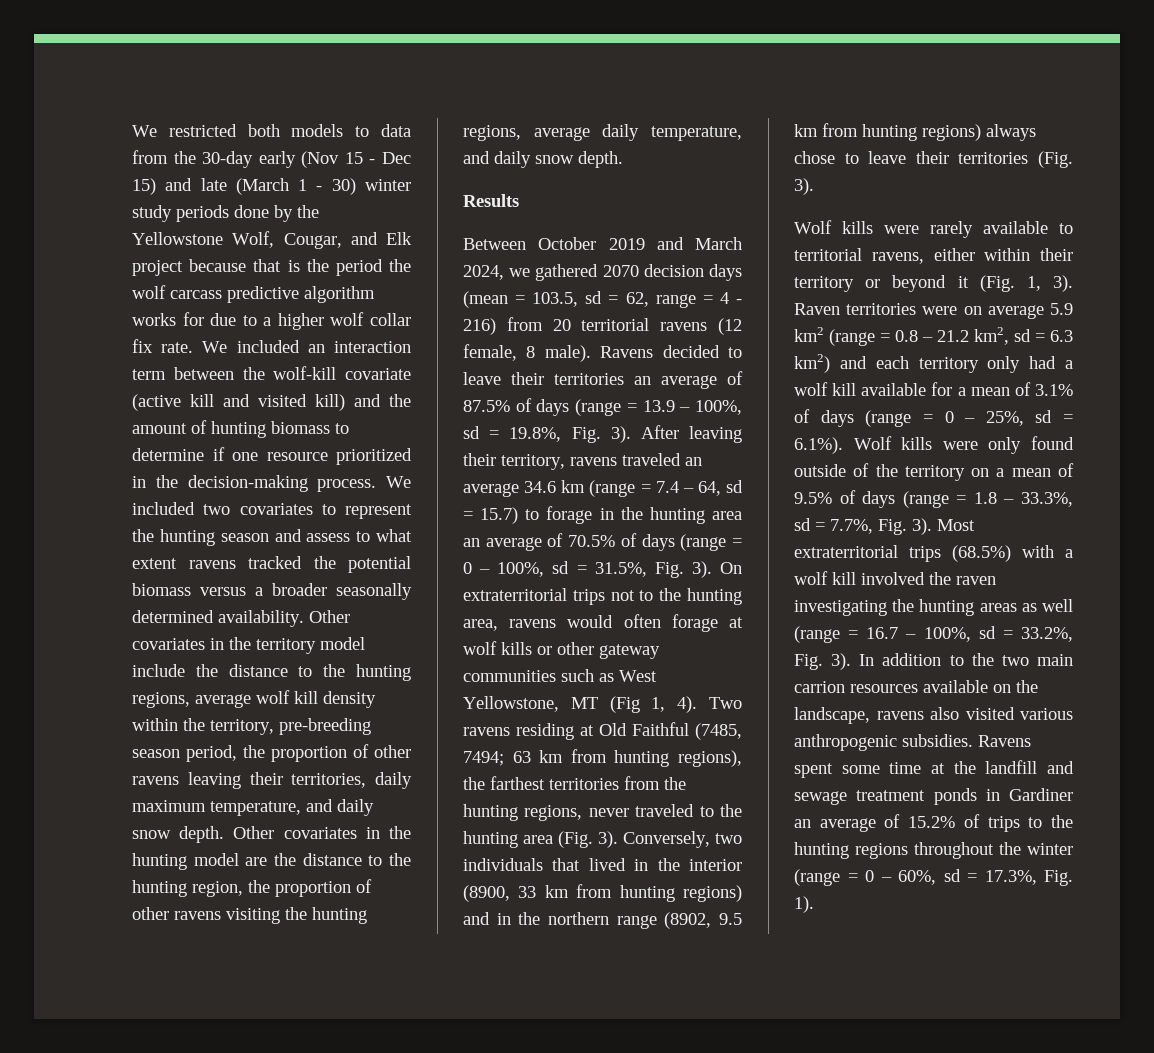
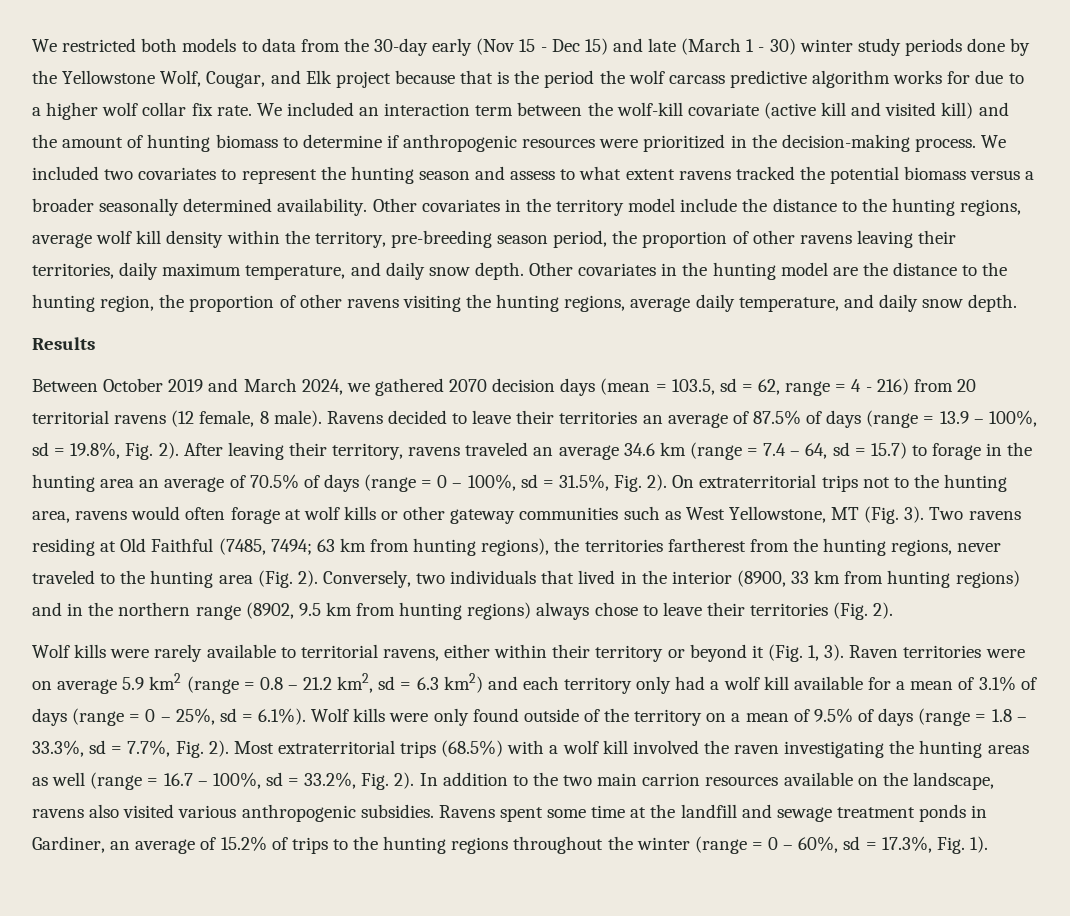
- We included an interaction term between the wolf-kill covariate (active kill and visited kill) and the amount of hunting biomass to determine if one resource prioritized in the decision-making process.
+ We included an interaction term between the wolf-kill covariate (active kill and visited kill) and the amount of hunting biomass to determine if anthropogenic resources were prioritized in the decision-making process.
- Ravens decided to leave their territories an average of 87.5% of days (range = 13.9 – 100%, sd = 19.8%, Fig. 3).
+ Ravens decided to leave their territories an average of 87.5% of days (range = 13.9 – 100%, sd = 19.8%, Fig. 2).
- After leaving their territory, ravens traveled an average 34.6 km (range = 7.4 – 64, sd = 15.7) to forage in the hunting area an average of 70.5% of days (range = 0 – 100%, sd = 31.5%, Fig. 3).
+ After leaving their territory, ravens traveled an average 34.6 km (range = 7.4 – 64, sd = 15.7) to forage in the hunting area an average of 70.5% of days (range = 0 – 100%, sd = 31.5%, Fig. 2).
- On extraterritorial trips not to the hunting area, ravens would often forage at wolf kills or other gateway communities such as West Yellowstone, MT (Fig 1, 4).
+ On extraterritorial trips not to the hunting area, ravens would often forage at wolf kills or other gateway communities such as West Yellowstone, MT (Fig. 3).
- Two ravens residing at Old Faithful (7485, 7494; 63 km from hunting regions), the farthest territories from the hunting regions, never traveled to the hunting area (Fig. 3).
+ Two ravens residing at Old Faithful (7485, 7494; 63 km from hunting regions), the territories fartherest from the hunting regions, never traveled to the hunting area (Fig. 2).
- Conversely, two individuals that lived in the interior (8900, 33 km from hunting regions) and in the northern range (8902, 9.5 km from hunting regions) always chose to leave their territories (Fig. 3).
+ Conversely, two individuals that lived in the interior (8900, 33 km from hunting regions) and in the northern range (8902, 9.5 km from hunting regions) always chose to leave their territories (Fig. 2).
- Raven territories were on average 5.9 km2 (range = 0.8 – 21.2 km2, sd = 6.3 km2) and each territory only had a wolf kill available for a mean of 3.1% of days (range = 0 – 25%, sd = 6.1%). Wolf kills were only found outside of the territory on a mean of 9.5% of days (range = 1.8 – 33.3%, sd = 7.7%, Fig. 3).
+ Raven territories were on average 5.9 km2 (range = 0.8 – 21.2 km2, sd = 6.3 km2) and each territory only had a wolf kill available for a mean of 3.1% of days (range = 0 – 25%, sd = 6.1%). Wolf kills were only found outside of the territory on a mean of 9.5% of days (range = 1.8 – 33.3%, sd = 7.7%, Fig. 2).
- Most extraterritorial trips (68.5%) with a wolf kill involved the raven investigating the hunting areas as well (range = 16.7 – 100%, sd = 33.2%, Fig. 3).
+ Most extraterritorial trips (68.5%) with a wolf kill involved the raven investigating the hunting areas as well (range = 16.7 – 100%, sd = 33.2%, Fig. 2).
- Ravens spent some time at the landfill and sewage treatment ponds in Gardiner an average of 15.2% of trips to the hunting regions throughout the winter (range = 0 – 60%, sd = 17.3%, Fig. 1).
+ Ravens spent some time at the landfill and sewage treatment ponds in Gardiner, an average of 15.2% of trips to the hunting regions throughout the winter (range = 0 – 60%, sd = 17.3%, Fig. 1).

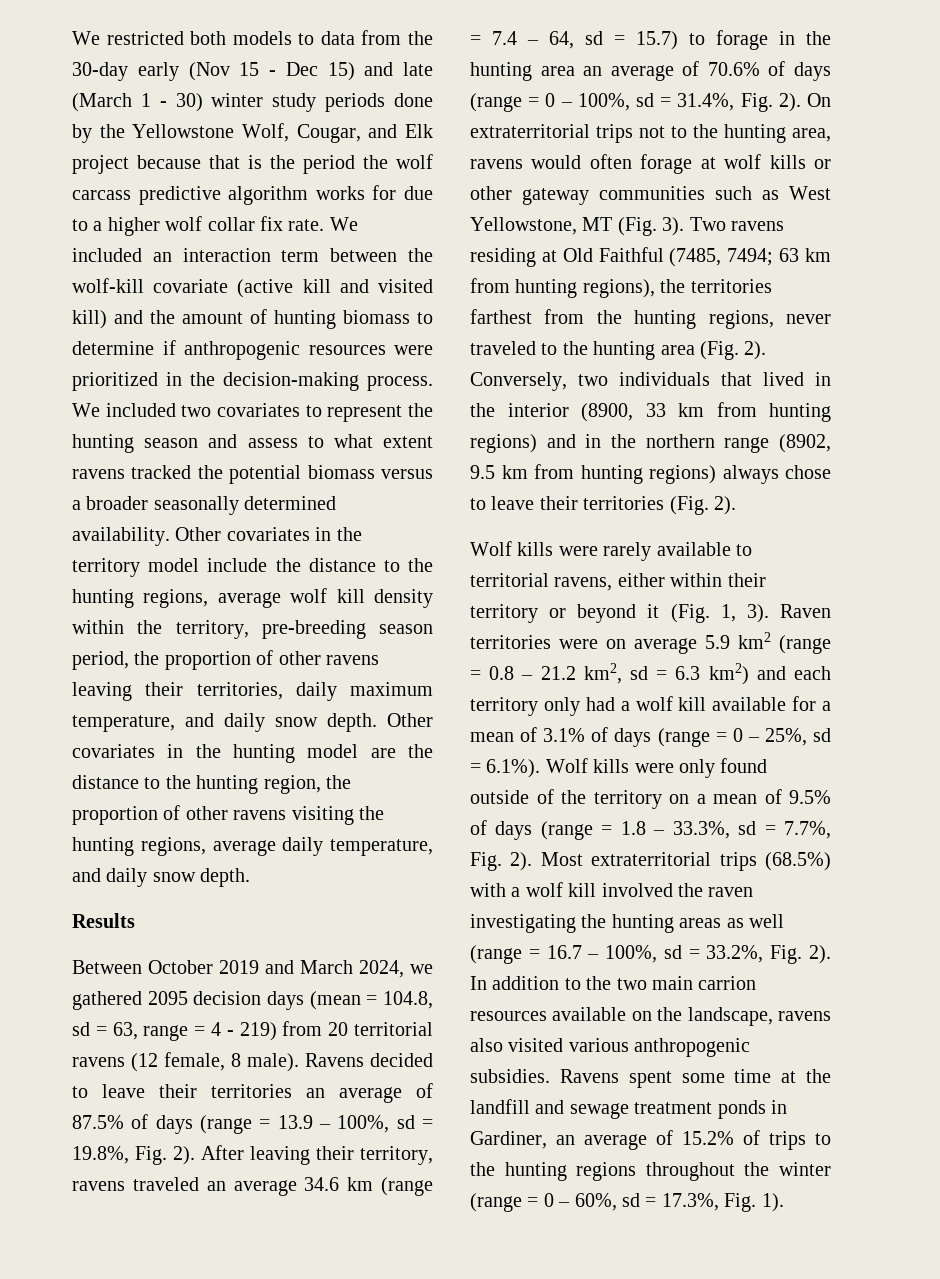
- Between October 2019 and March 2024, we gathered 2070 decision days (mean = 103.5, sd = 62, range = 4 - 216) from 20 territorial ravens (12 female, 8 male).
+ Between October 2019 and March 2024, we gathered 2095 decision days (mean = 104.8, sd = 63, range = 4 - 219) from 20 territorial ravens (12 female, 8 male).
- After leaving their territory, ravens traveled an average 34.6 km (range = 7.4 – 64, sd = 15.7) to forage in the hunting area an average of 70.5% of days (range = 0 – 100%, sd = 31.5%, Fig. 2).
+ After leaving their territory, ravens traveled an average 34.6 km (range = 7.4 – 64, sd = 15.7) to forage in the hunting area an average of 70.6% of days (range = 0 – 100%, sd = 31.4%, Fig. 2).
- Two ravens residing at Old Faithful (7485, 7494; 63 km from hunting regions), the territories fartherest from the hunting regions, never traveled to the hunting area (Fig. 2).
+ Two ravens residing at Old Faithful (7485, 7494; 63 km from hunting regions), the territories farthest from the hunting regions, never traveled to the hunting area (Fig. 2).

